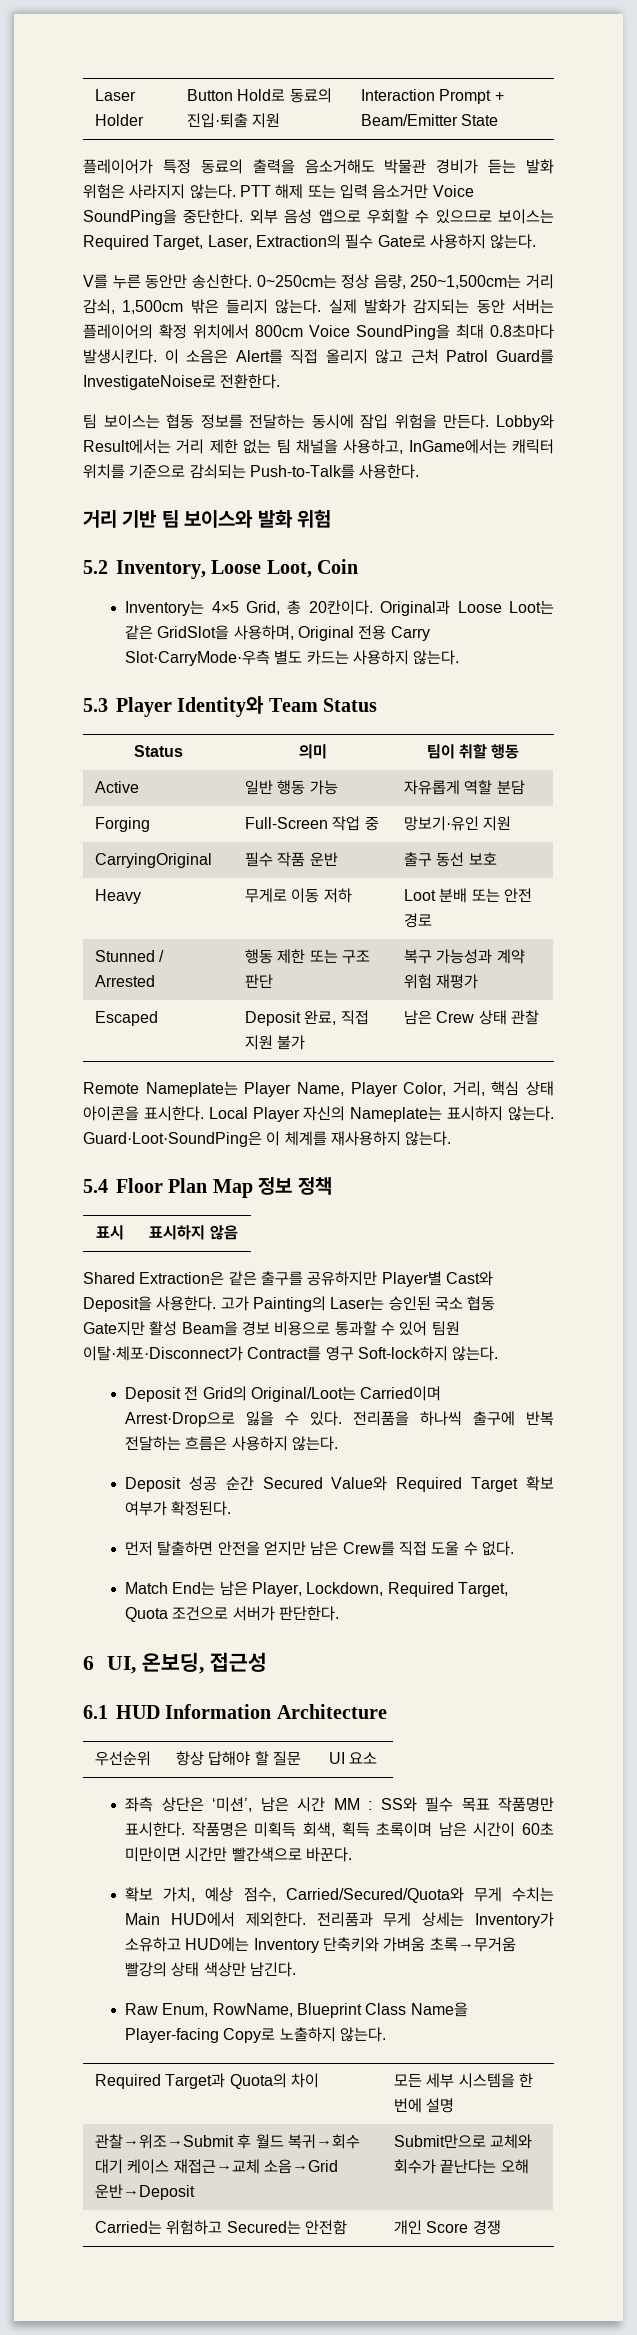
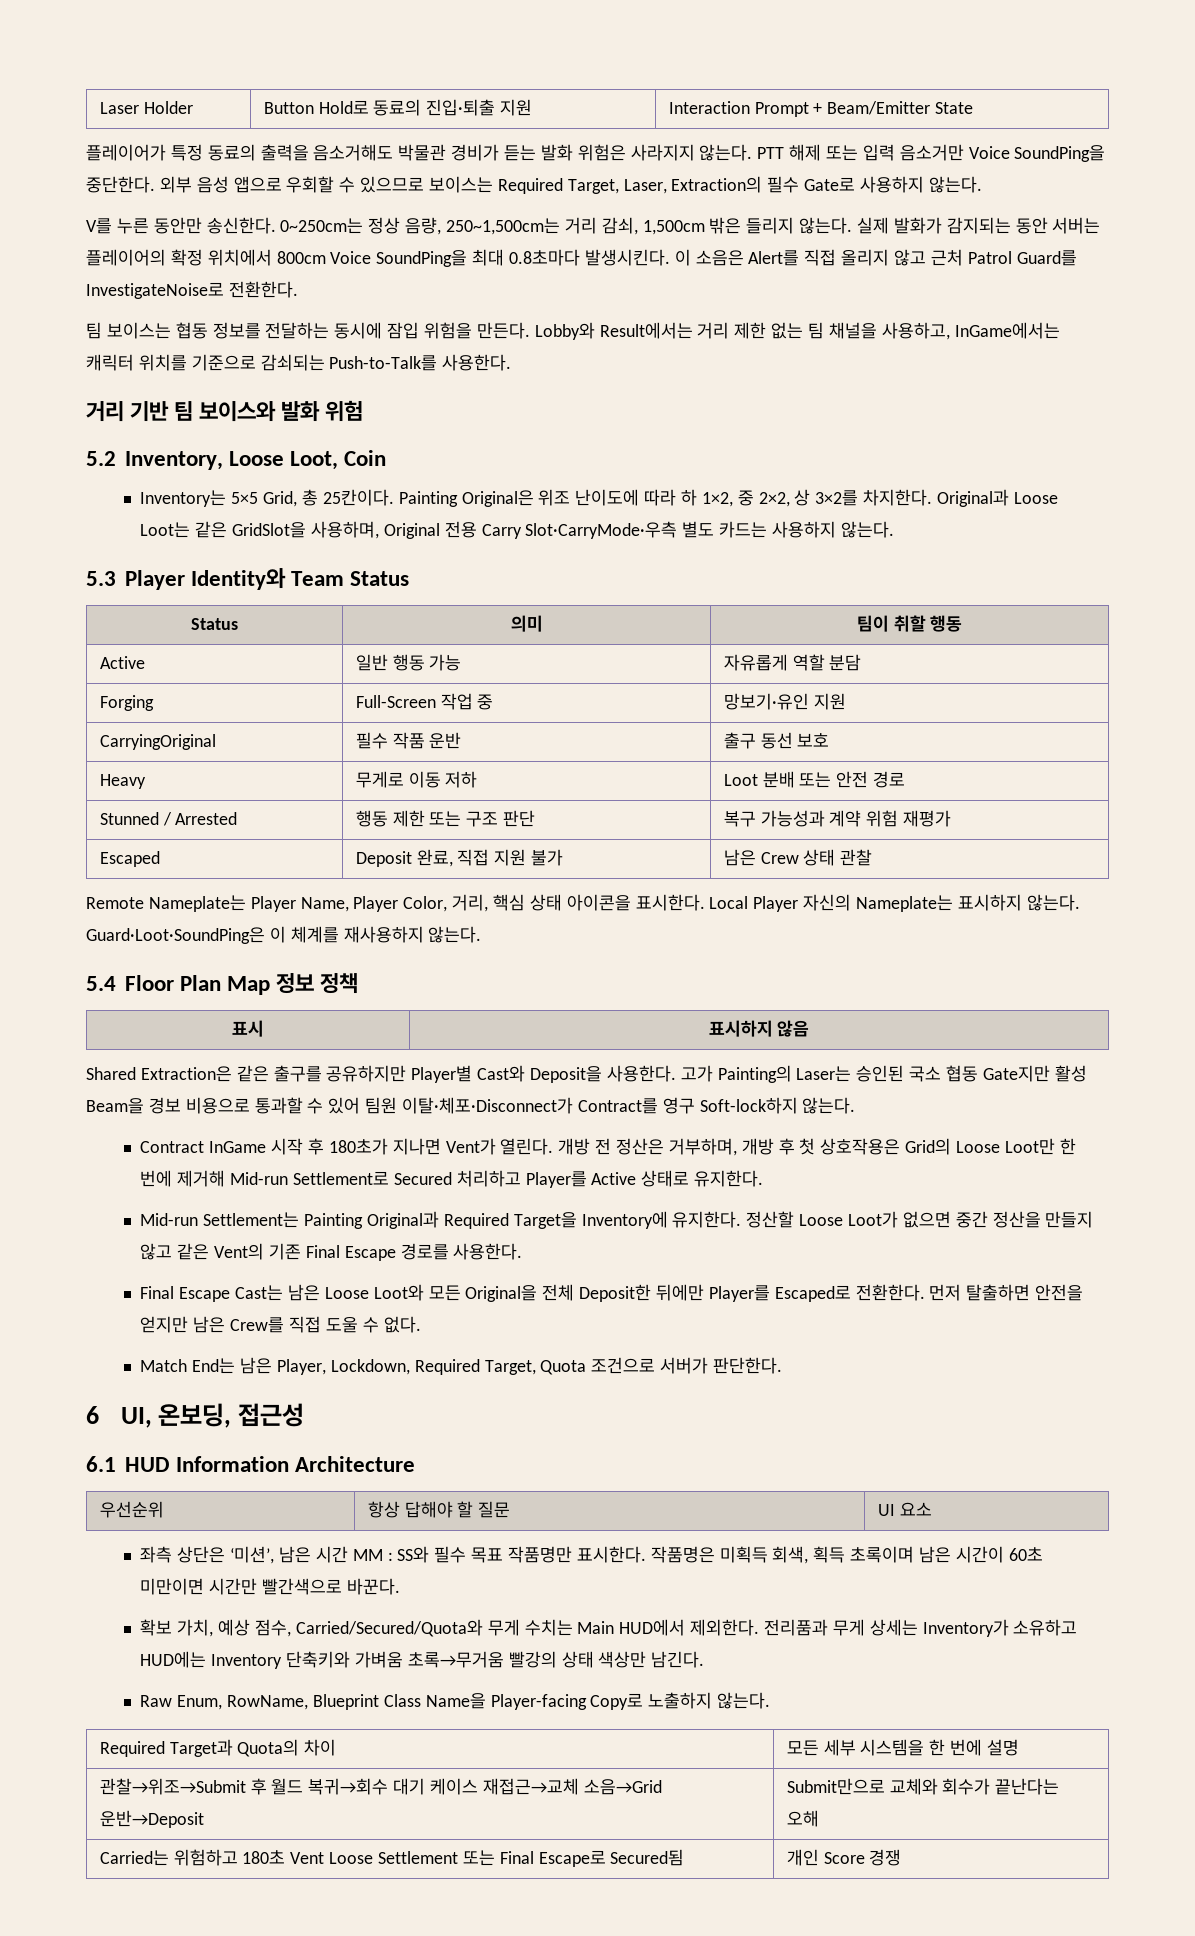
- Inventory는 4×5 Grid, 총 20칸이다.
+ Inventory는 5×5 Grid, 총 25칸이다. Painting Original은 위조 난이도에 따라 하 1×2, 중 2×2, 상 3×2를 차지한다.
- Deposit 전 Grid의 Original/Loot는 Carried이며 Arrest·Drop으로 잃을 수 있다. 전리품을 하나씩 출구에 반복 전달하는 흐름은 사용하지 않는다.
- Deposit 성공 순간 Secured Value와 Required Target 확보 여부가 확정된다.
- 먼저 탈출하면 안전을 얻지만 남은 Crew를 직접 도울 수 없다.
+ Contract InGame 시작 후 180초가 지나면 Vent가 열린다. 개방 전 정산은 거부하며, 개방 후 첫 상호작용은 Grid의 Loose Loot만 한 번에 제거해 Mid-run Settlement로 Secured 처리하고 Player를 Active 상태로 유지한다.
+ Mid-run Settlement는 Painting Original과 Required Target을 Inventory에 유지한다. 정산할 Loose Loot가 없으면 중간 정산을 만들지 않고 같은 Vent의 기존 Final Escape 경로를 사용한다.
+ Final Escape Cast는 남은 Loose Loot와 모든 Original을 전체 Deposit한 뒤에만 Player를 Escaped로 전환한다. 먼저 탈출하면 안전을 얻지만 남은 Crew를 직접 도울 수 없다.
- Carried는 위험하고 Secured는 안전함 | 개인 Score 경쟁
+ Carried는 위험하고 180초 Vent Loose Settlement 또는 Final Escape로 Secured됨 | 개인 Score 경쟁

